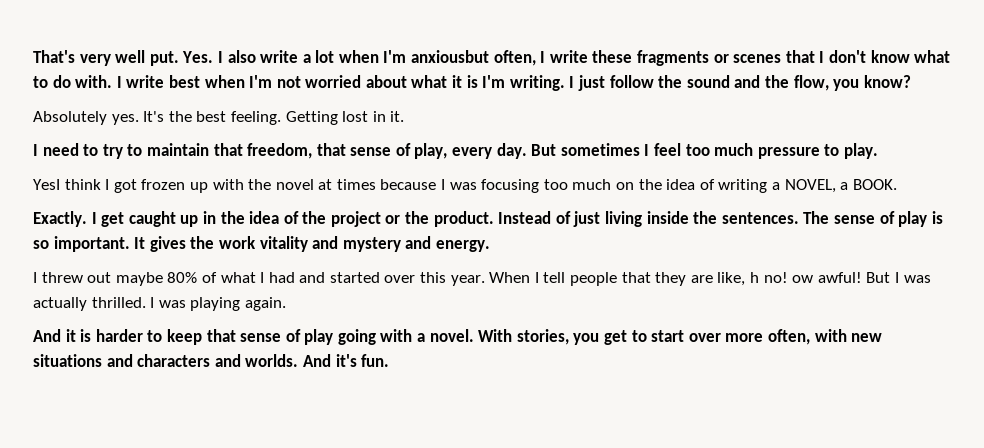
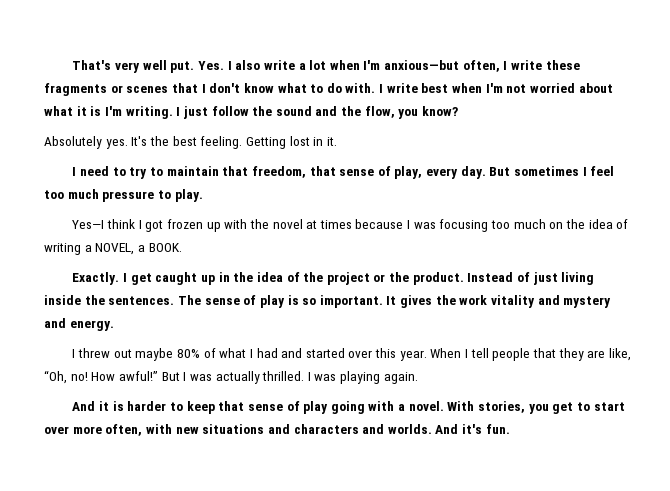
- Yes. I also write a lot when I'm anxiousbut often, I write these fragments or scenes that I don't know what to do with.
+ Yes. I also write a lot when I'm anxious—but often, I write these fragments or scenes that I don't know what to do with.
- YesI think I got frozen up with the novel at times because I was focusing too much on the idea of writing a NOVEL, a BOOK.
+ Yes—I think I got frozen up with the novel at times because I was focusing too much on the idea of writing a NOVEL, a BOOK.
- When I tell people that they are like, h no! ow awful!
+ When I tell people that they are like, “Oh, no! How awful!”

